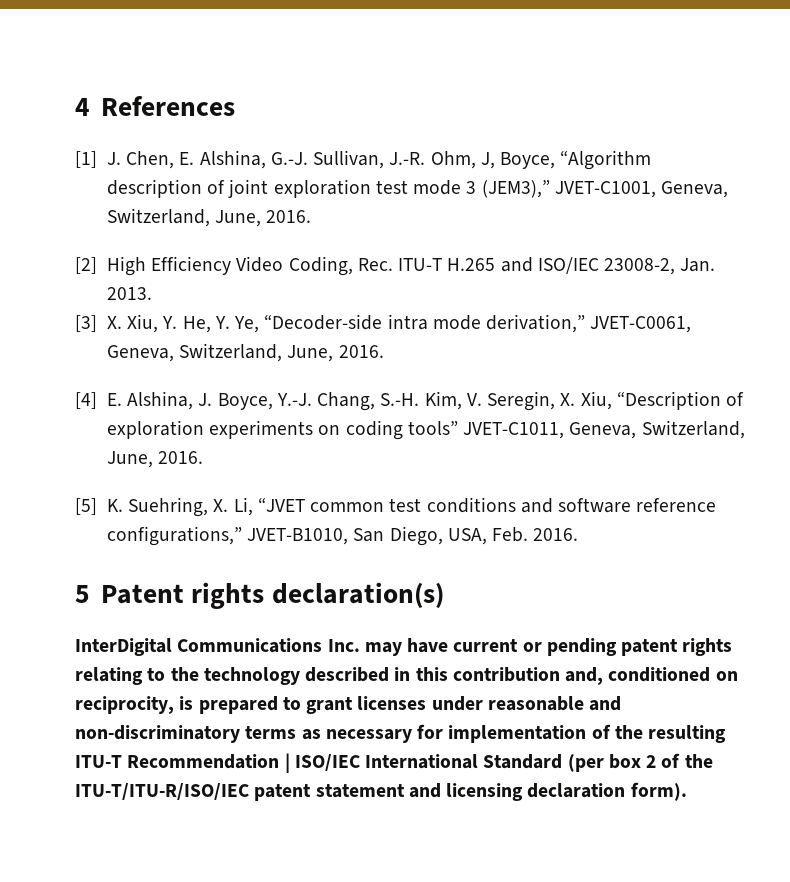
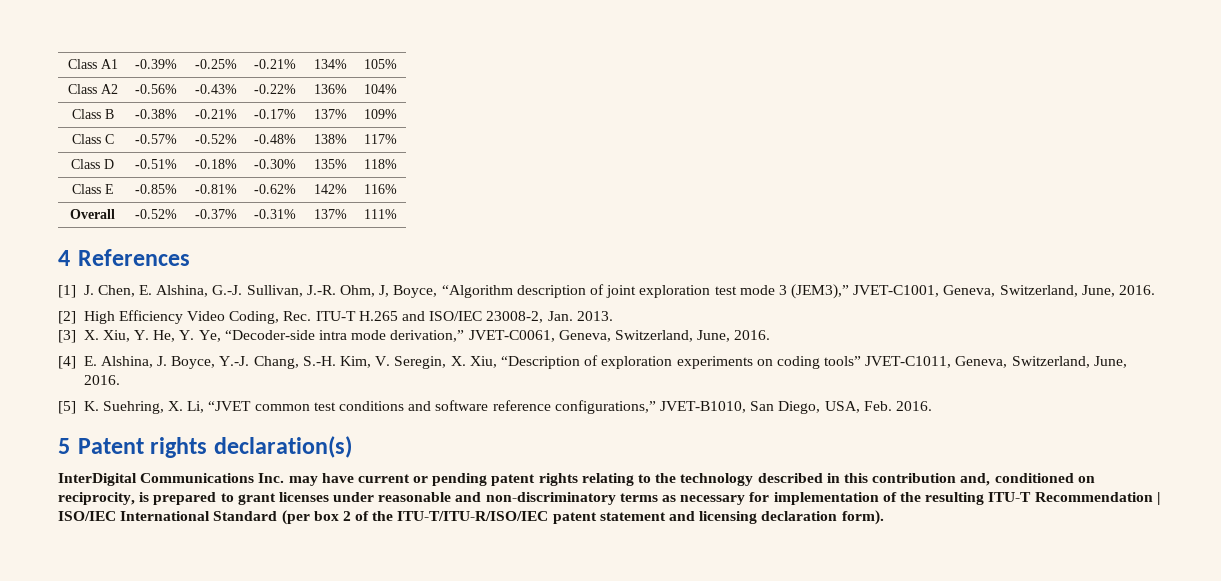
+ Class A1 | -0.39% | -0.25% | -0.21% | 134% | 105%
+ Class A2 | -0.56% | -0.43% | -0.22% | 136% | 104%
+ Class B | -0.38% | -0.21% | -0.17% | 137% | 109%
+ Class C | -0.57% | -0.52% | -0.48% | 138% | 117%
+ Class D | -0.51% | -0.18% | -0.30% | 135% | 118%
+ Class E | -0.85% | -0.81% | -0.62% | 142% | 116%
+ Overall | -0.52% | -0.37% | -0.31% | 137% | 111%

